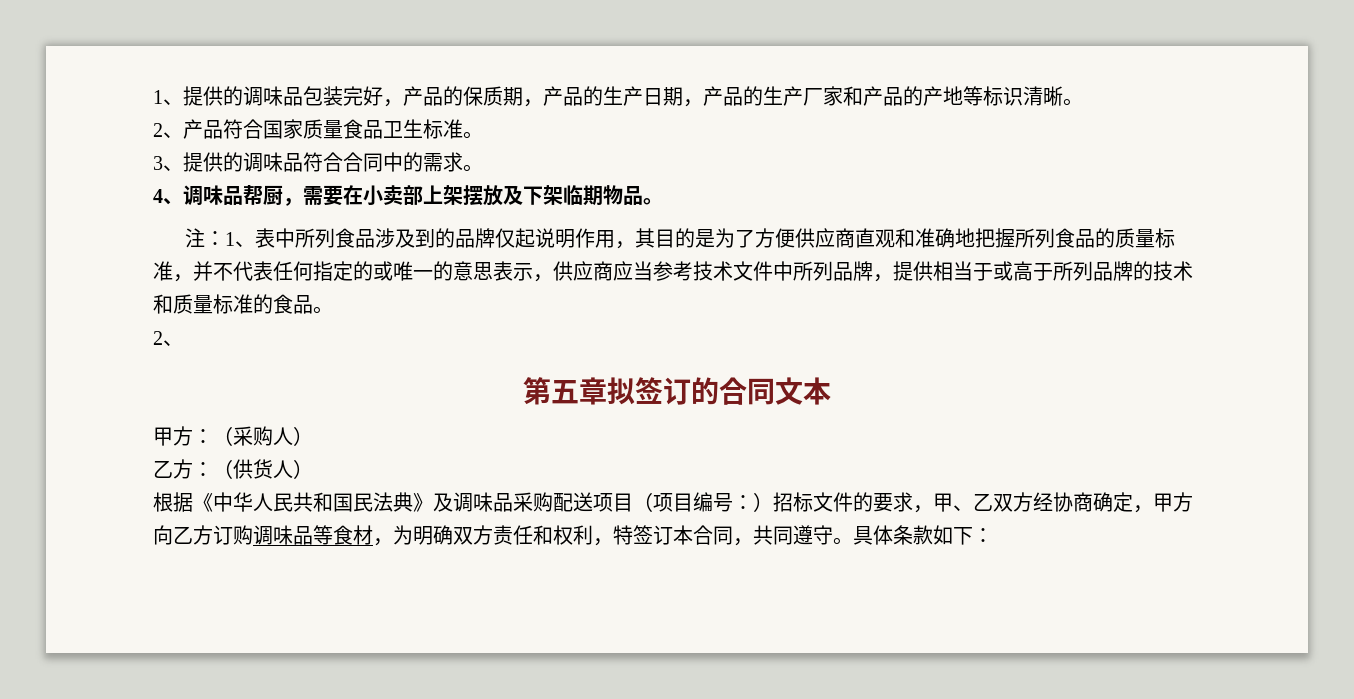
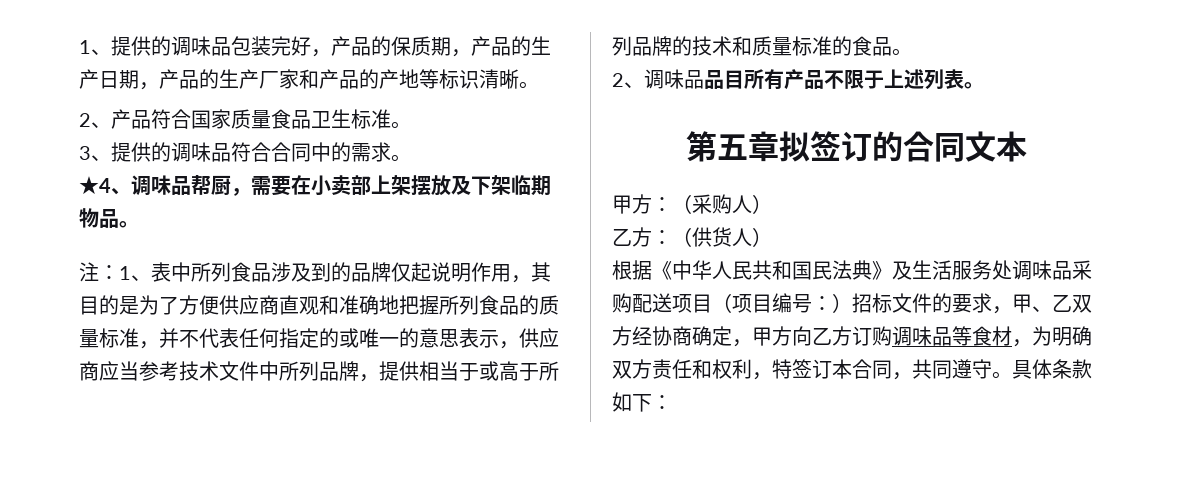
- 4、调味品帮厨，需要在小卖部上架摆放及下架临期物品。
+ ★4、调味品帮厨，需要在小卖部上架摆放及下架临期物品。
  注：1、表中所列食品涉及到的品牌仅起说明作用，其目的是为了方便供应商直观和准确地把握所列食品的质量标准，并不代表任何指定的或唯一的意思表示，供应商应当参考技术文件中所列品牌，提供相当于或高于所列品牌的技术和质量标准的食品。
- 2、
+ 2、调味品品目所有产品不限于上述列表。
- 根据《中华人民共和国民法典》及调味品采购配送项目（项目编号：）招标文件的要求，甲、乙双方经协商确定，甲方向乙方订购调味品等食材，为明确双方责任和权利，特签订本合同，共同遵守。
+ 根据《中华人民共和国民法典》及生活服务处调味品采购配送项目（项目编号：）招标文件的要求，甲、乙双方经协商确定，甲方向乙方订购调味品等食材，为明确双方责任和权利，特签订本合同，共同遵守。

